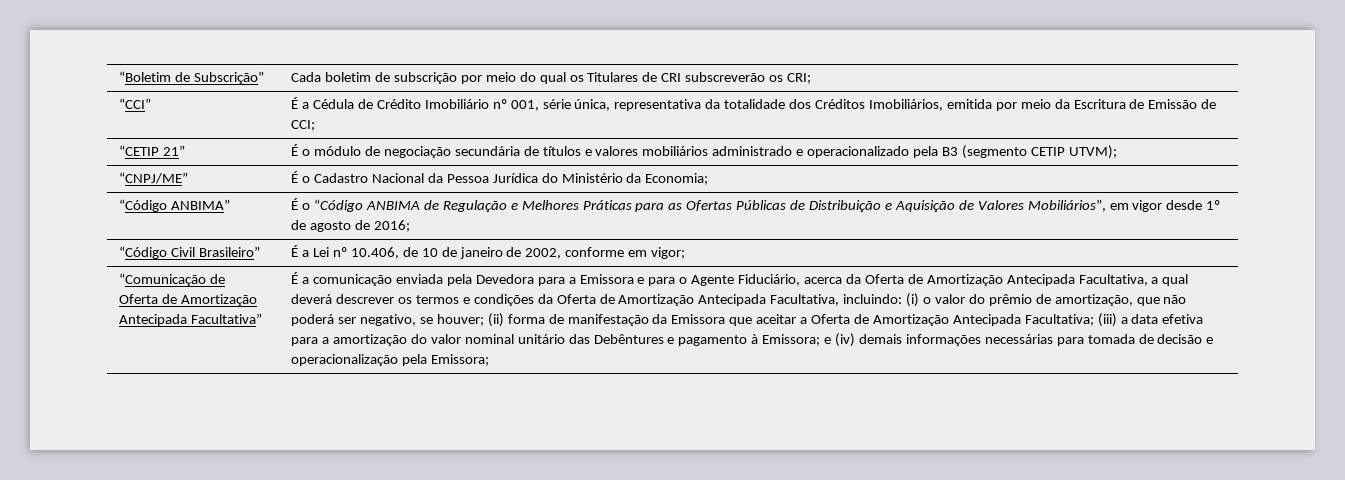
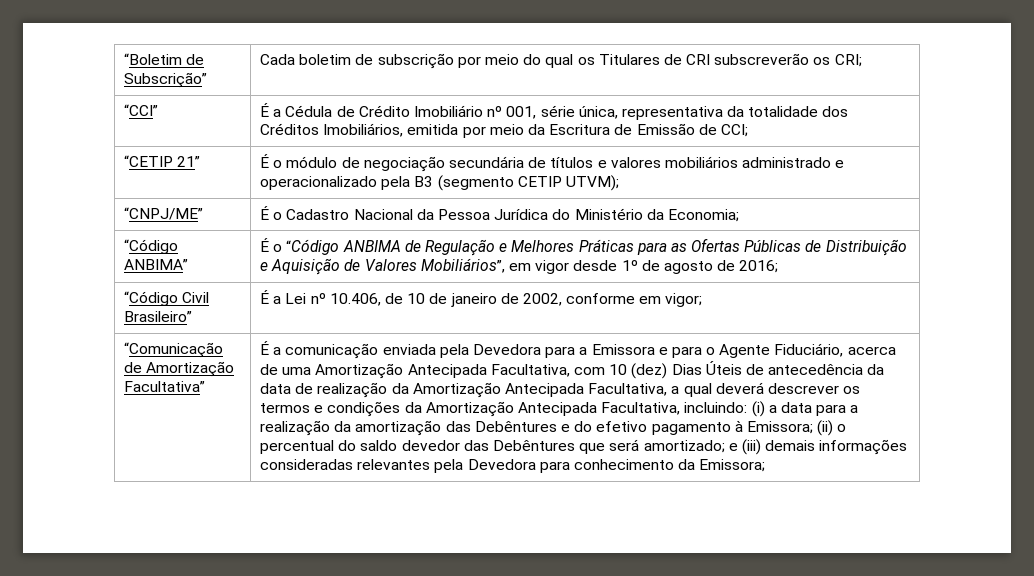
- “Comunicação de Oferta de Amortização Antecipada Facultativa”
+ “Comunicação de Amortização Facultativa”
- É a comunicação enviada pela Devedora para a Emissora e para o Agente Fiduciário, acerca da Oferta de Amortização Antecipada Facultativa, a qual deverá descrever os termos e condições da Oferta de Amortização Antecipada Facultativa, incluindo: (i) o valor do prêmio de amortização, que não poderá ser negativo, se houver; (ii) forma de manifestação da Emissora que aceitar a Oferta de Amortização Antecipada Facultativa; (iii) a data efetiva para a amortização do valor nominal unitário das Debêntures e pagamento à Emissora; e (iv) demais informações necessárias para tomada de decisão e operacionalização pela Emissora;
+ É a comunicação enviada pela Devedora para a Emissora e para o Agente Fiduciário, acerca de uma Amortização Antecipada Facultativa, com 10 (dez) Dias Úteis de antecedência da data de realização da Amortização Antecipada Facultativa, a qual deverá descrever os termos e condições da Amortização Antecipada Facultativa, incluindo: (i) a data para a realização da amortização das Debêntures e do efetivo pagamento à Emissora; (ii) o percentual do saldo devedor das Debêntures que será amortizado; e (iii) demais informações consideradas relevantes pela Devedora para conhecimento da Emissora;

